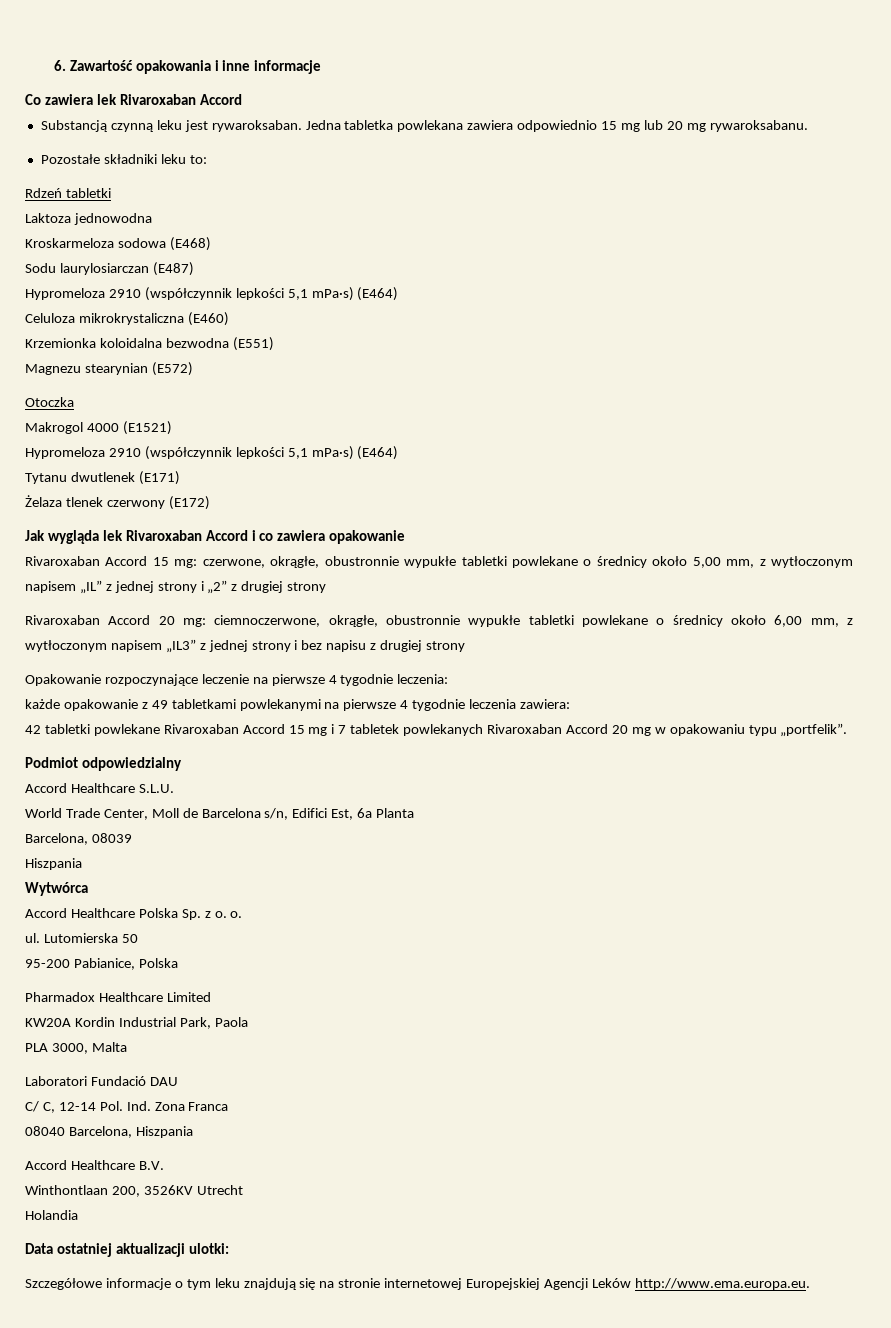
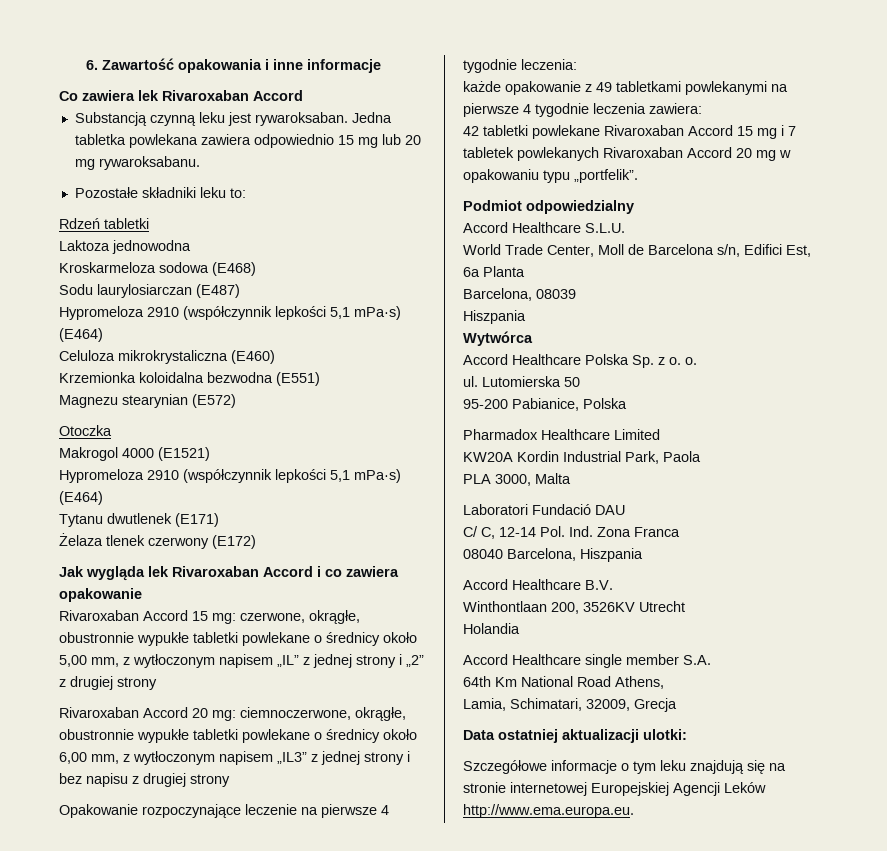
+ Accord Healthcare single member S.A.
+ 64th Km National Road Athens,
+ Lamia, Schimatari, 32009, Grecja

